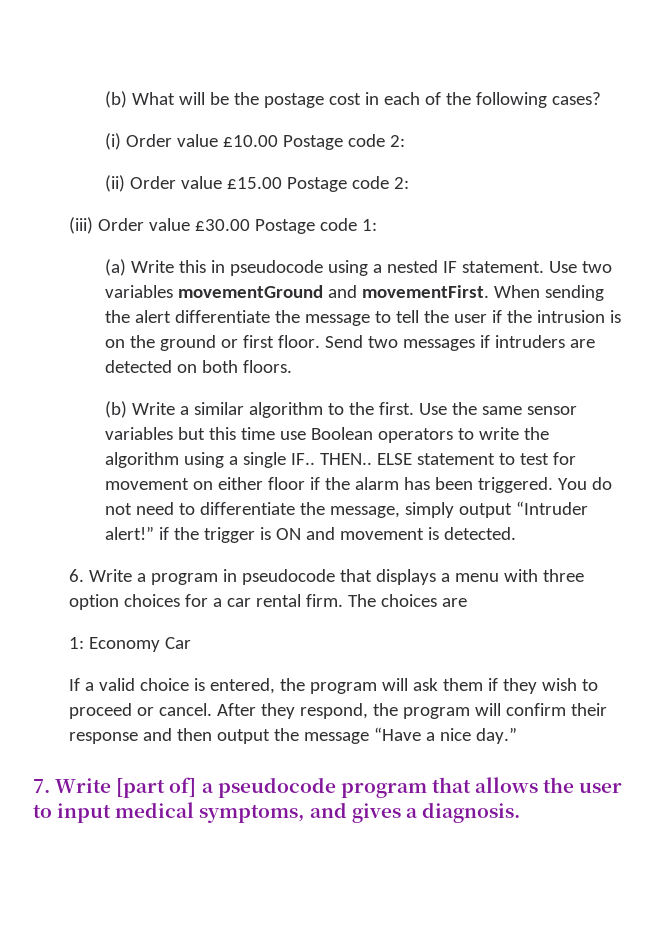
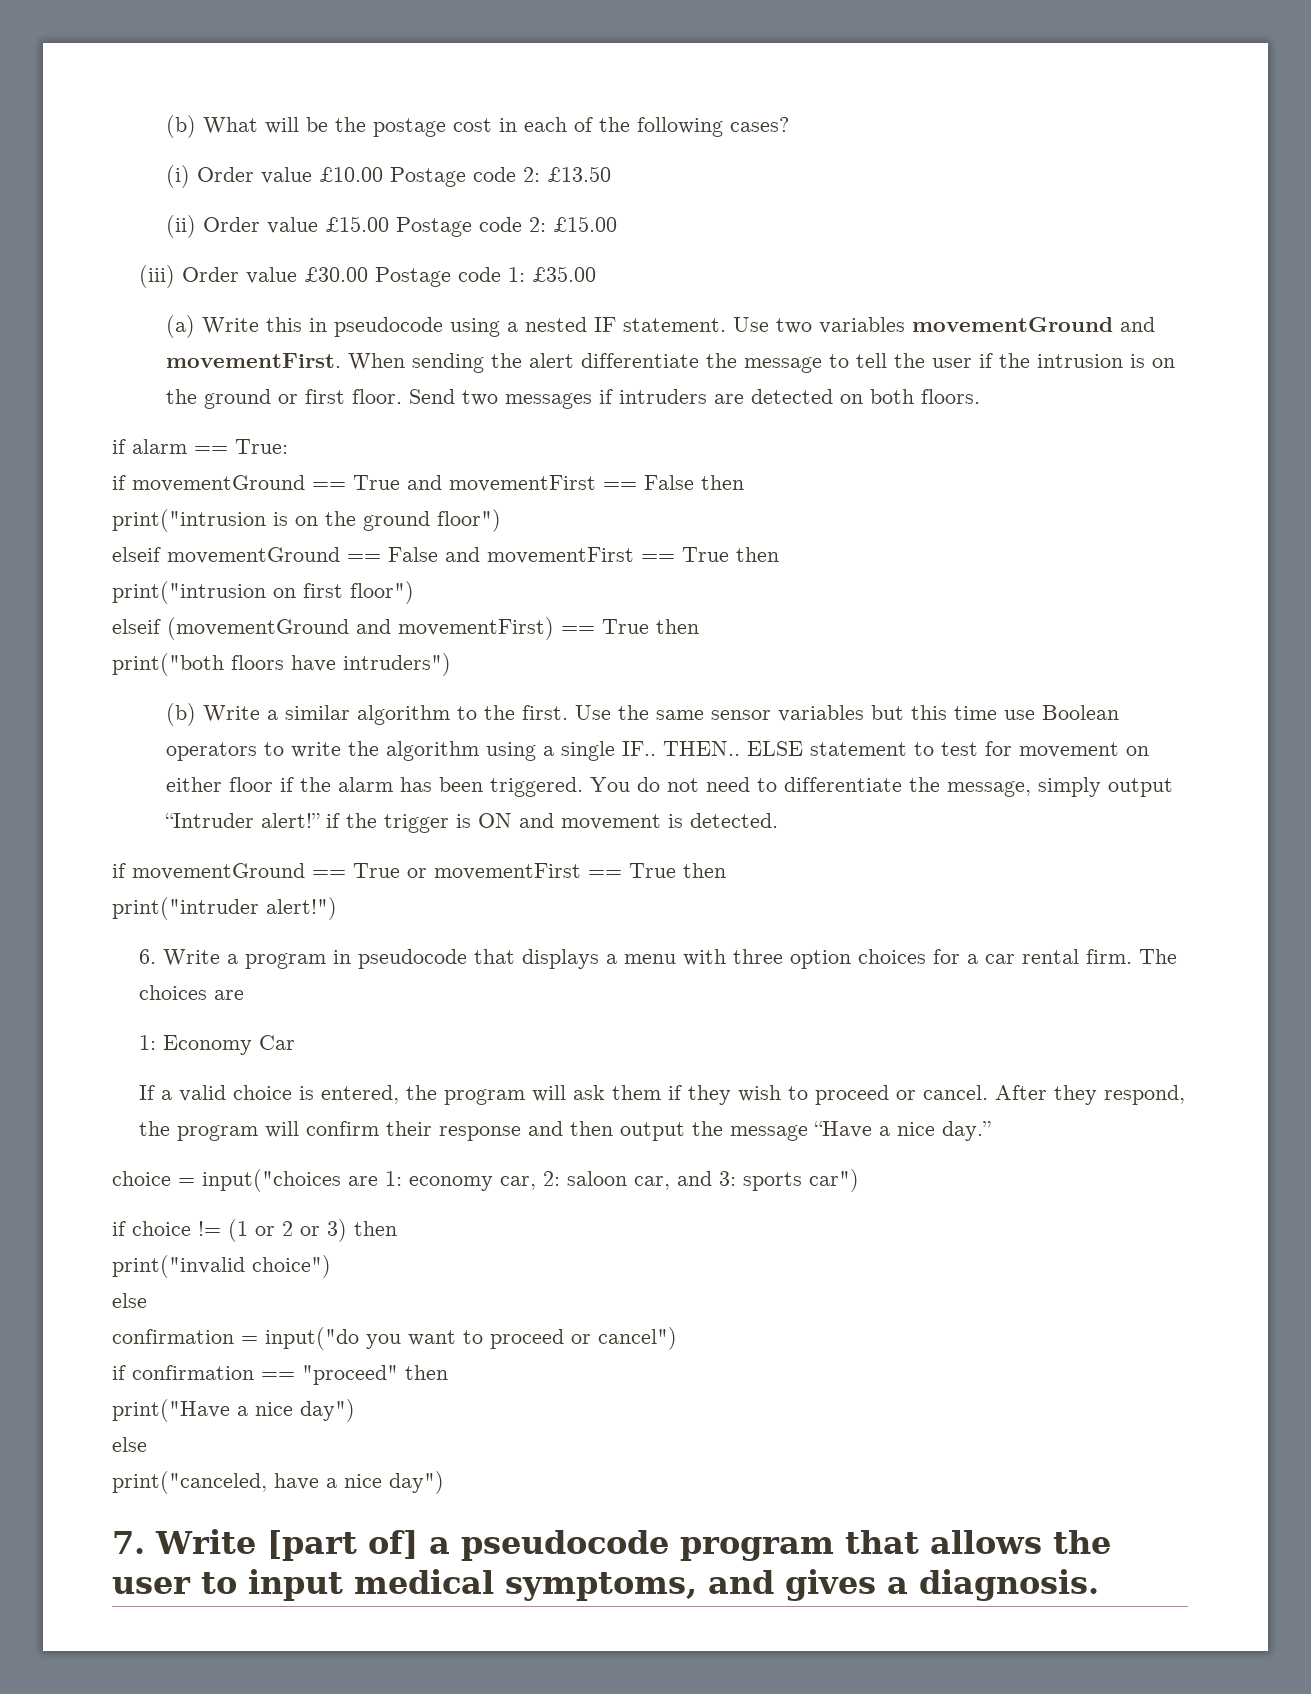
- (i) Order value £10.00 Postage code 2:
+ (i) Order value £10.00 Postage code 2: £13.50
- (ii) Order value £15.00 Postage code 2:
+ (ii) Order value £15.00 Postage code 2: £15.00
- (iii) Order value £30.00 Postage code 1:
+ (iii) Order value £30.00 Postage code 1: £35.00
+ if alarm == True:
+ if movementGround == True and movementFirst == False then
+ print("intrusion is on the ground floor")
+ elseif movementGround == False and movementFirst == True then
+ print("intrusion on first floor")
+ elseif (movementGround and movementFirst) == True then
+ print("both floors have intruders")
+ if movementGround == True or movementFirst == True then
+ print("intruder alert!")
+ choice = input("choices are 1: economy car, 2: saloon car, and 3: sports car")
+ if choice != (1 or 2 or 3) then
+ print("invalid choice")
+ else
+ confirmation = input("do you want to proceed or cancel")
+ if confirmation == "proceed" then
+ print("Have a nice day")
+ else
+ print("canceled, have a nice day")

